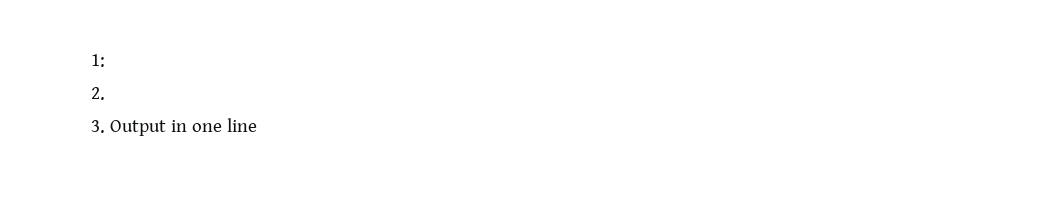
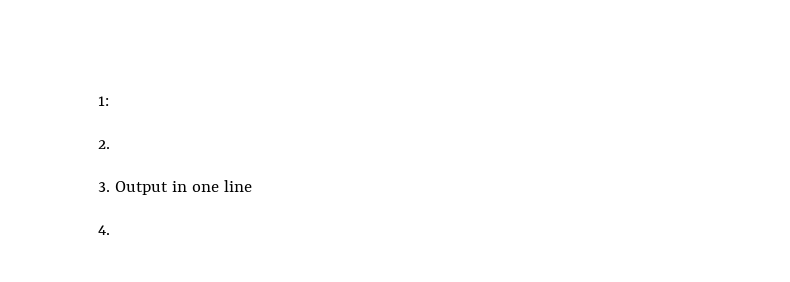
+ 4.

